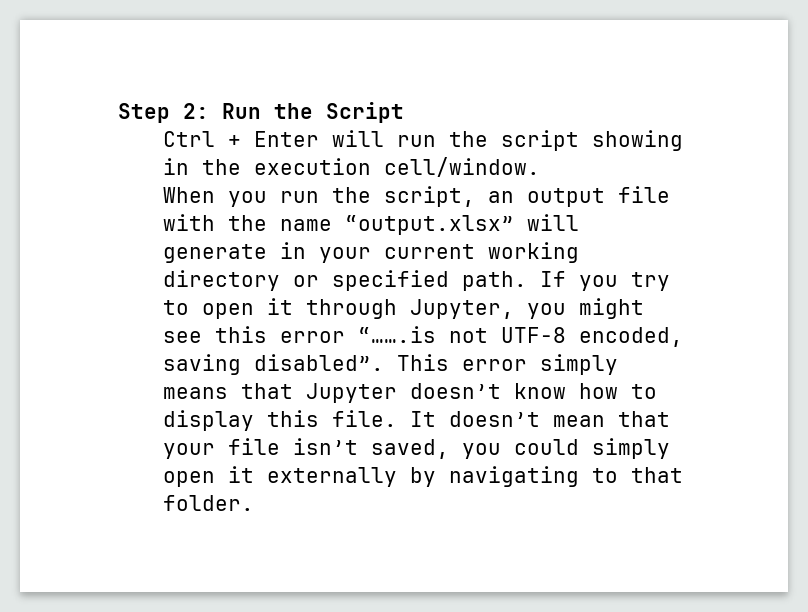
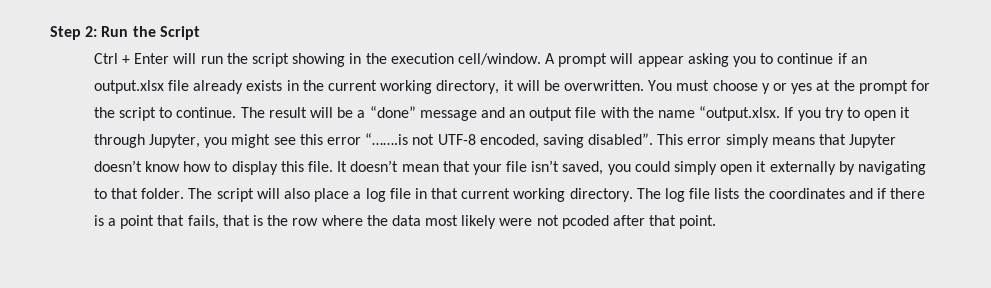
- Ctrl + Enter will run the script showing in the execution cell/window.
- When you run the script, an output file with the name “output.xlsx” will generate in your current working directory or specified path. If you try to open it through Jupyter, you might see this error “…….is not UTF-8 encoded, saving disabled”.
+ Ctrl + Enter will run the script showing in the execution cell/window. A prompt will appear asking you to continue if an output.xlsx file already exists in the current working directory, it will be overwritten. You must choose y or yes at the prompt for the script to continue. The result will be a “done” message and an output file with the name “output.xlsx. If you try to open it through Jupyter, you might see this error “…….is not UTF-8 encoded, saving disabled”.
+ The script will also place a log file in that current working directory. The log file lists the coordinates and if there is a point that fails, that is the row where the data most likely were not pcoded after that point.

